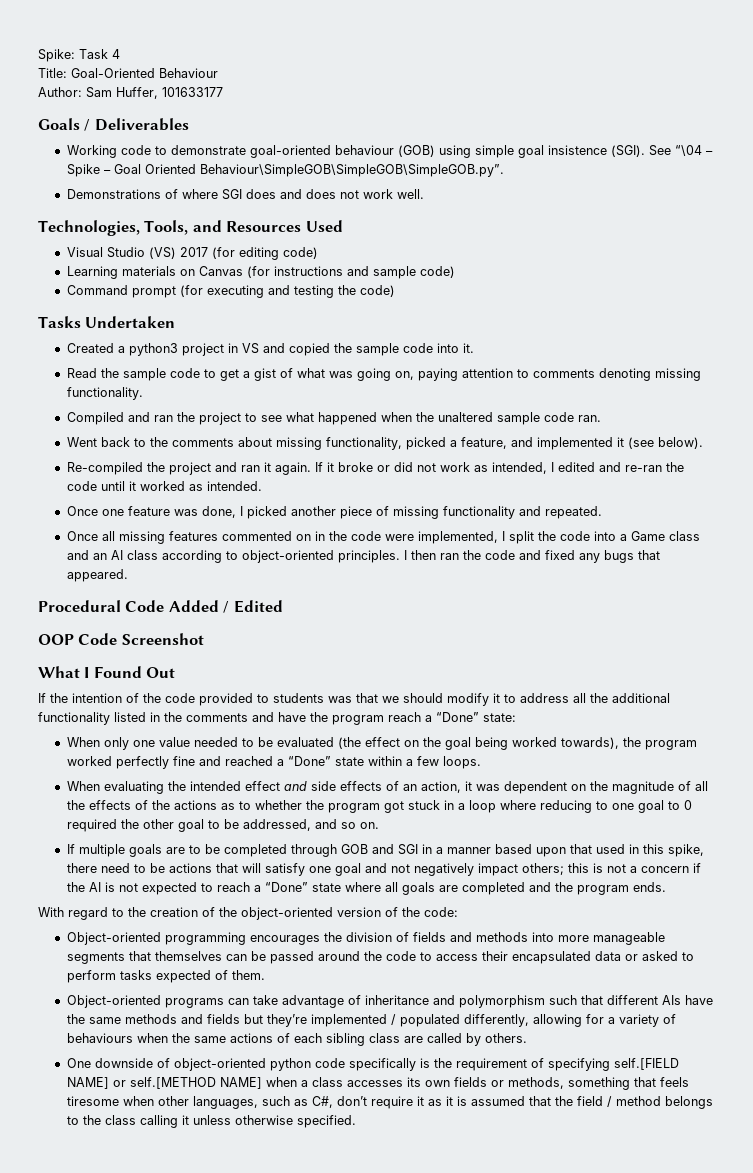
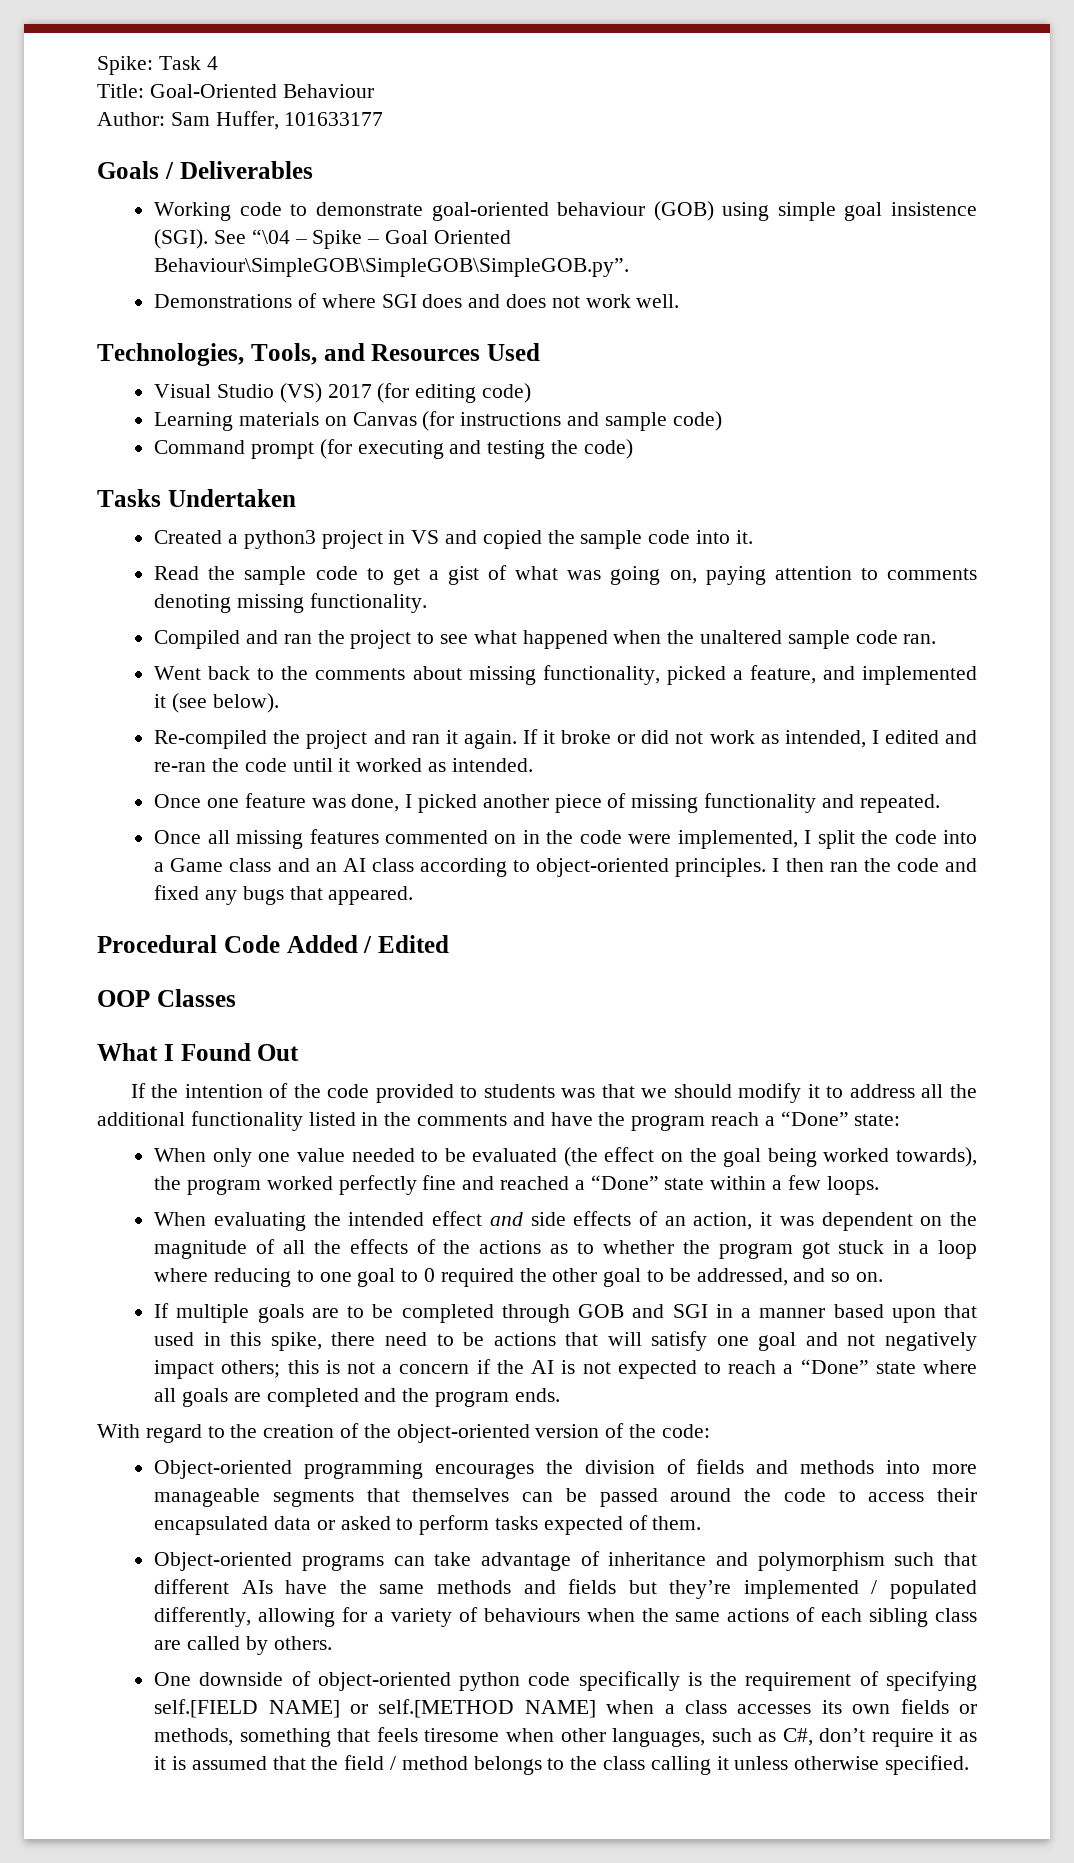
- OOP Code Screenshot
+ OOP Classes

